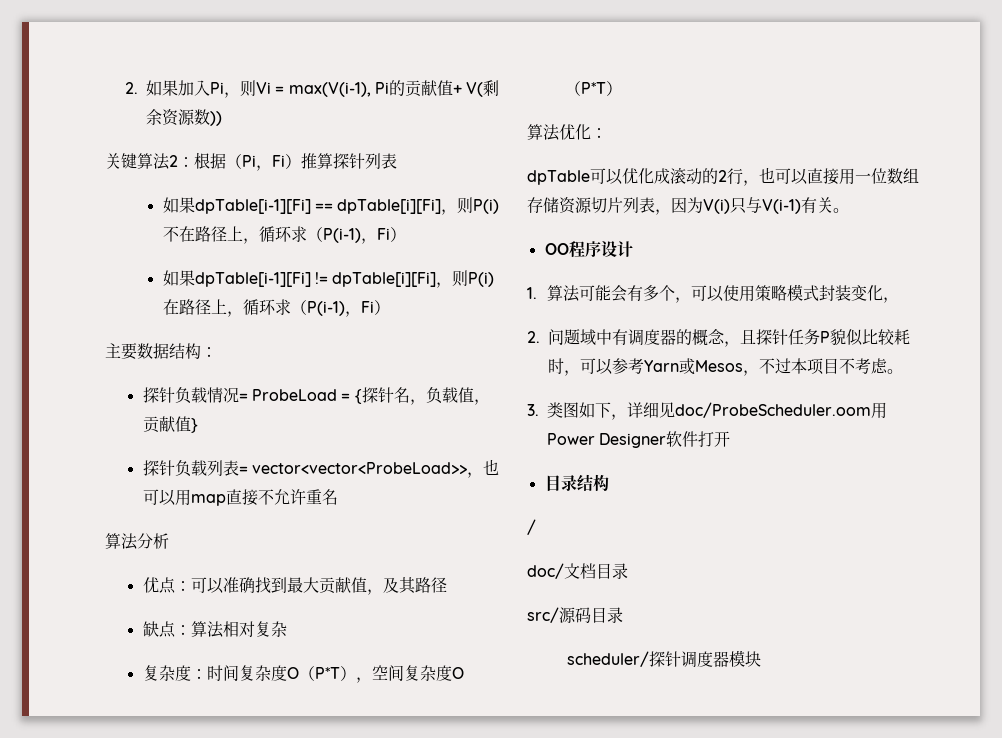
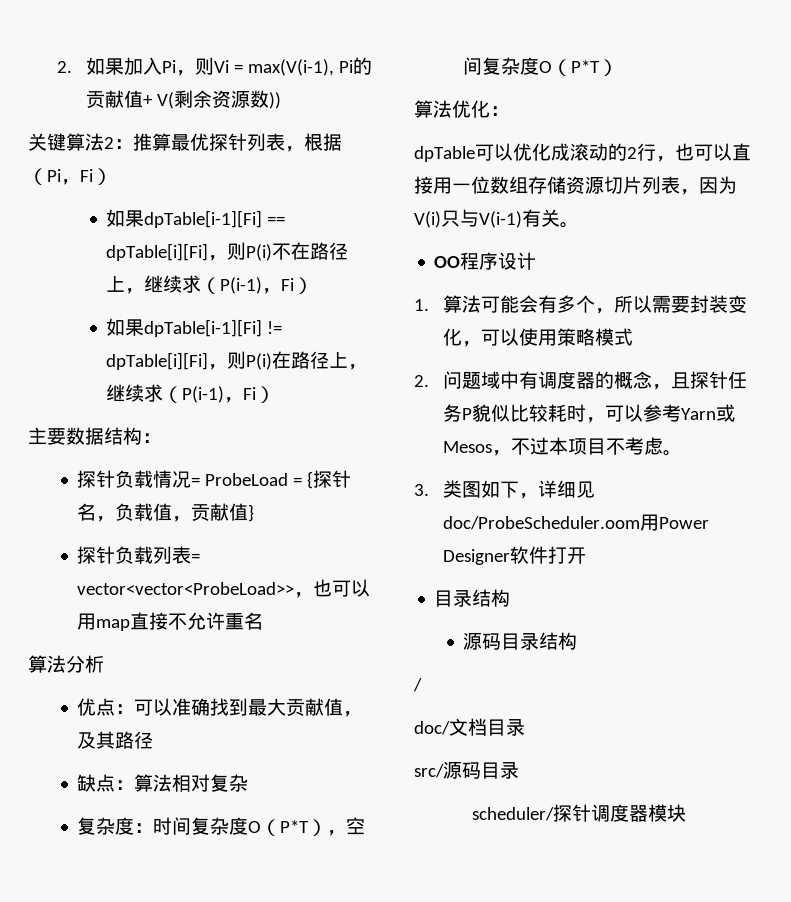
- 关键算法2：根据（Pi，Fi）推算探针列表
+ 关键算法2：推算最优探针列表，根据（Pi，Fi）
- 如果dpTable[i-1][Fi] == dpTable[i][Fi]，则P(i)不在路径上，循环求（P(i-1)，Fi）
+ 如果dpTable[i-1][Fi] == dpTable[i][Fi]，则P(i)不在路径上，继续求（P(i-1)，Fi）
- 如果dpTable[i-1][Fi] != dpTable[i][Fi]，则P(i)在路径上，循环求（P(i-1)，Fi）
+ 如果dpTable[i-1][Fi] != dpTable[i][Fi]，则P(i)在路径上，继续求（P(i-1)，Fi）
- 1.算法可能会有多个，可以使用策略模式封装变化，
+ 1.算法可能会有多个，所以需要封装变化，可以使用策略模式
+ 源码目录结构

